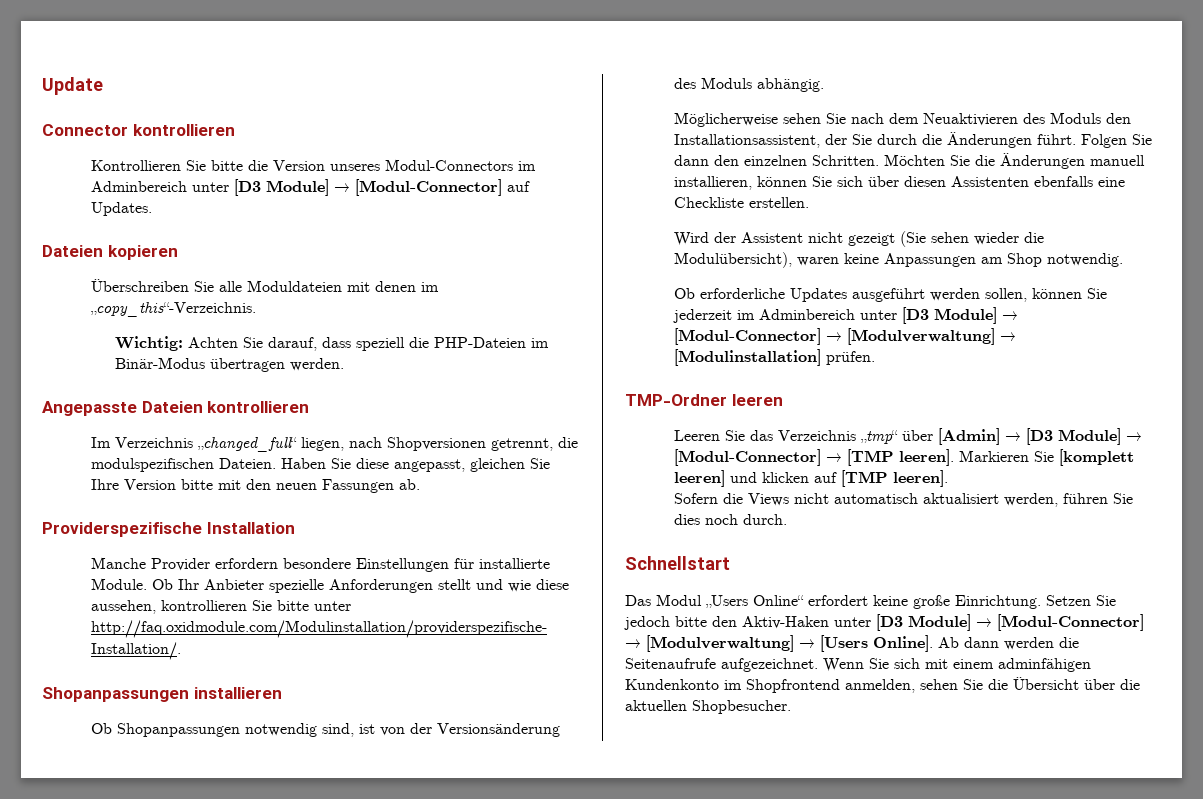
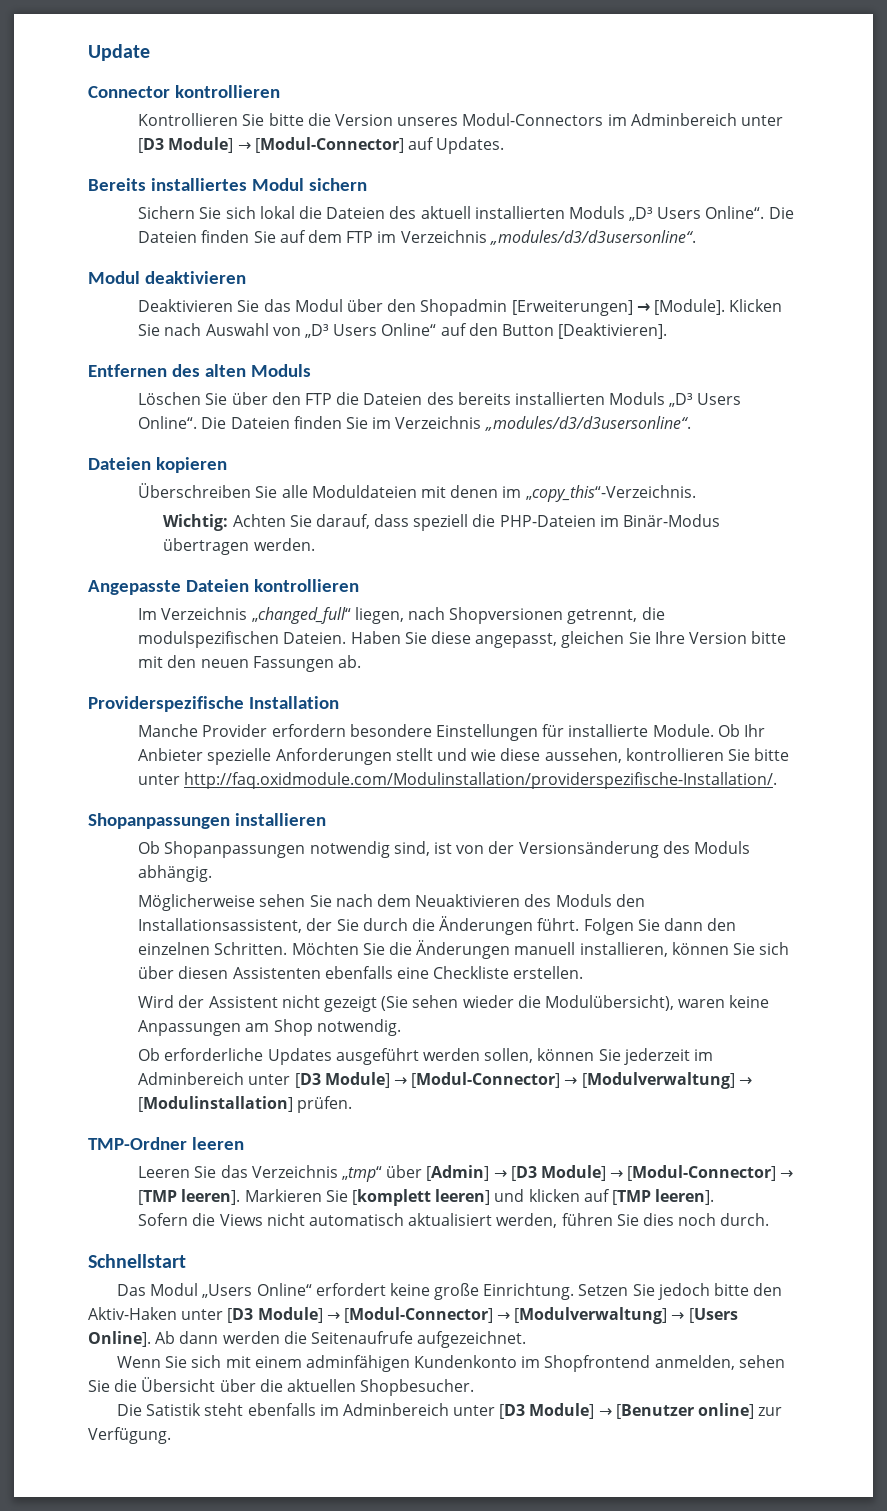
+ Bereits installiertes Modul sichern
+ Sichern Sie sich lokal die Dateien des aktuell installierten Moduls „D³ Users Online“. Die Dateien finden Sie auf dem FTP im Verzeichnis „modules/d3/d3usersonline“.
+ Modul deaktivieren
+ Deaktivieren Sie das Modul über den Shopadmin [Erweiterungen] → [Module]. Klicken Sie nach Auswahl von „D³ Users Online“ auf den Button [Deaktivieren].
+ Entfernen des alten Moduls
+ Löschen Sie über den FTP die Dateien des bereits installierten Moduls „D³ Users Online“. Die Dateien finden Sie im Verzeichnis „modules/d3/d3usersonline“.
- Ab dann werden die Seitenaufrufe aufgezeichnet. Wenn Sie sich mit einem adminfähigen Kundenkonto im Shopfrontend anmelden, sehen Sie die Übersicht über die aktuellen Shopbesucher.
+ Ab dann werden die Seitenaufrufe aufgezeichnet.
+ Wenn Sie sich mit einem adminfähigen Kundenkonto im Shopfrontend anmelden, sehen Sie die Übersicht über die aktuellen Shopbesucher.
+ Die Satistik steht ebenfalls im Adminbereich unter [D3 Module] → [Benutzer online] zur Verfügung.

